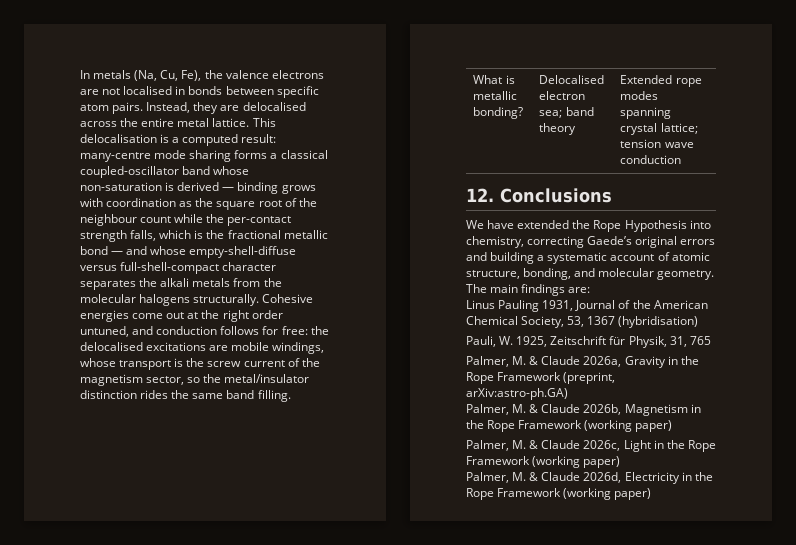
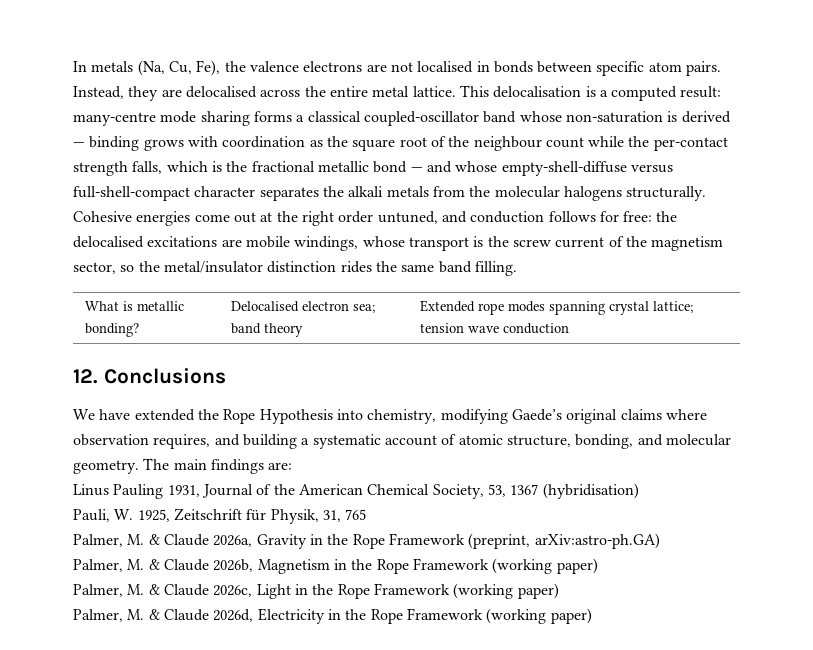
- We have extended the Rope Hypothesis into chemistry, correcting Gaede’s original errors and building a systematic account of atomic structure, bonding, and molecular geometry.
+ We have extended the Rope Hypothesis into chemistry, modifying Gaede’s original claims where observation requires, and building a systematic account of atomic structure, bonding, and molecular geometry.

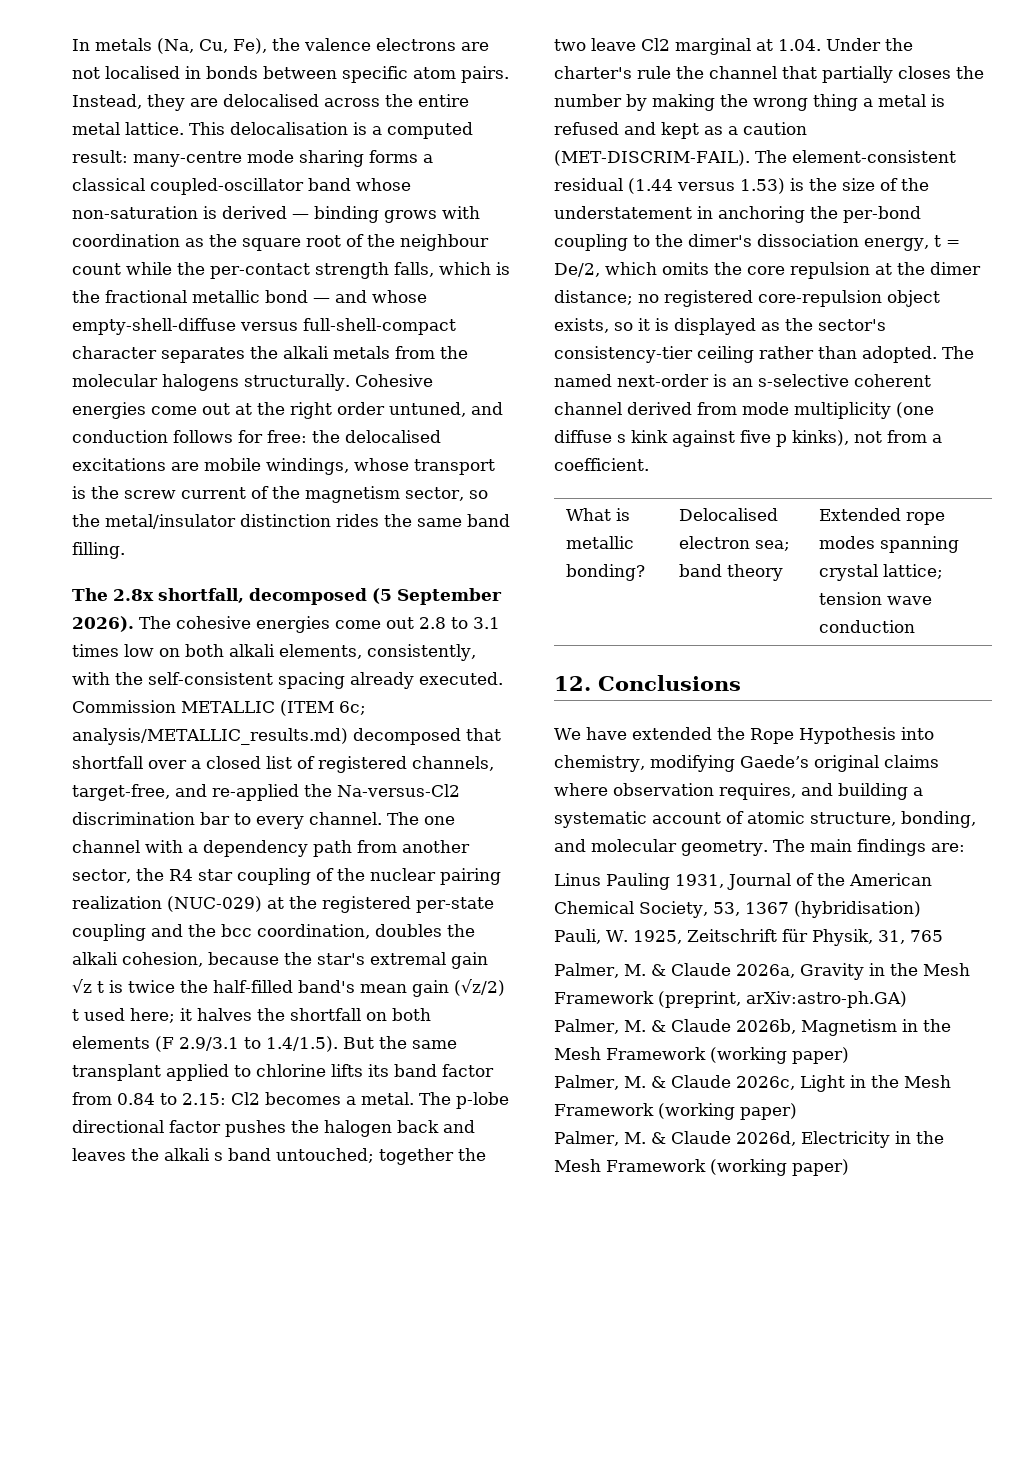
+ The 2.8x shortfall, decomposed (5 September 2026). The cohesive energies come out 2.8 to 3.1 times low on both alkali elements, consistently, with the self-consistent spacing already executed. Commission METALLIC (ITEM 6c; analysis/METALLIC_results.md) decomposed that shortfall over a closed list of registered channels, target-free, and re-applied the Na-versus-Cl2 discrimination bar to every channel. The one channel with a dependency path from another sector, the R4 star coupling of the nuclear pairing realization (NUC-029) at the registered per-state coupling and the bcc coordination, doubles the alkali cohesion, because the star's extremal gain √z t is twice the half-filled band's mean gain (√z/2) t used here; it halves the shortfall on both elements (F 2.9/3.1 to 1.4/1.5). But the same transplant applied to chlorine lifts its band factor from 0.84 to 2.15: Cl2 becomes a metal. The p-lobe directional factor pushes the halogen back and leaves the alkali s band untouched; together the two leave Cl2 marginal at 1.04. Under the charter's rule the channel that partially closes the number by making the wrong thing a metal is refused and kept as a caution (MET-DISCRIM-FAIL). The element-consistent residual (1.44 versus 1.53) is the size of the understatement in anchoring the per-bond coupling to the dimer's dissociation energy, t = De/2, which omits the core repulsion at the dimer distance; no registered core-repulsion object exists, so it is displayed as the sector's consistency-tier ceiling rather than adopted. The named next-order is an s-selective coherent channel derived from mode multiplicity (one diffuse s kink against five p kinks), not from a coefficient.
- Palmer, M. & Claude 2026a, Gravity in the Rope Framework (preprint, arXiv:astro-ph.GA)
+ Palmer, M. & Claude 2026a, Gravity in the Mesh Framework (preprint, arXiv:astro-ph.GA)
- Palmer, M. & Claude 2026b, Magnetism in the Rope Framework (working paper)
+ Palmer, M. & Claude 2026b, Magnetism in the Mesh Framework (working paper)
- Palmer, M. & Claude 2026c, Light in the Rope Framework (working paper)
+ Palmer, M. & Claude 2026c, Light in the Mesh Framework (working paper)
- Palmer, M. & Claude 2026d, Electricity in the Rope Framework (working paper)
+ Palmer, M. & Claude 2026d, Electricity in the Mesh Framework (working paper)

